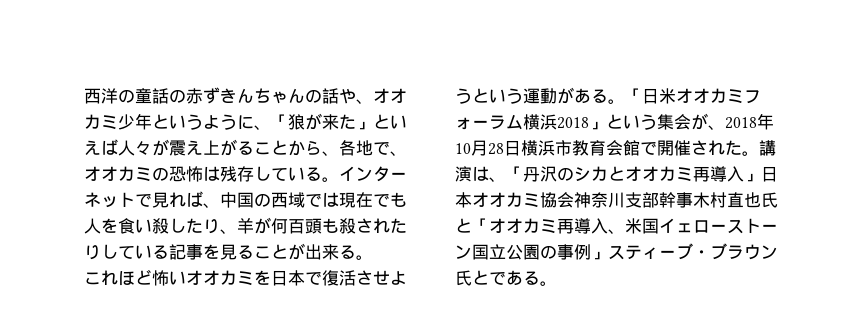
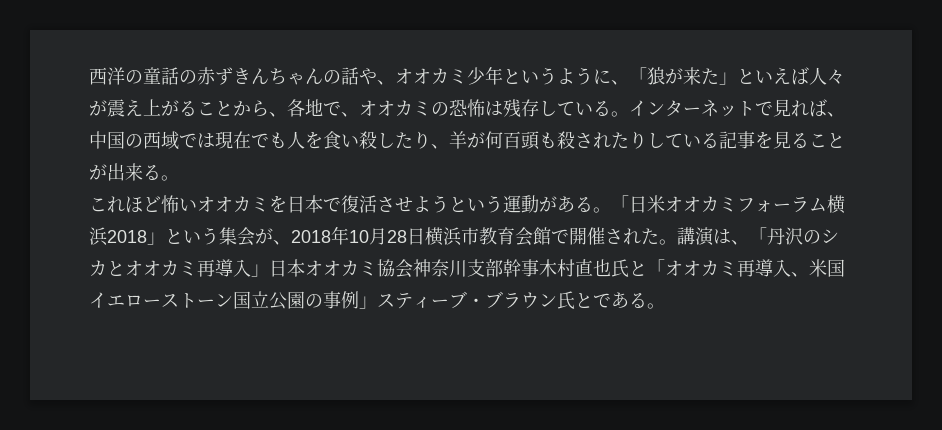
- 講演は、「丹沢のシカとオオカミ再導入」日本オオカミ協会神奈川支部幹事木村直也氏と「オオカミ再導入、米国イェローストーン国立公園の事例」スティーブ・ブラウン氏とである。
+ 講演は、「丹沢のシカとオオカミ再導入」日本オオカミ協会神奈川支部幹事木村直也氏と「オオカミ再導入、米国イエローストーン国立公園の事例」スティーブ・ブラウン氏とである。

